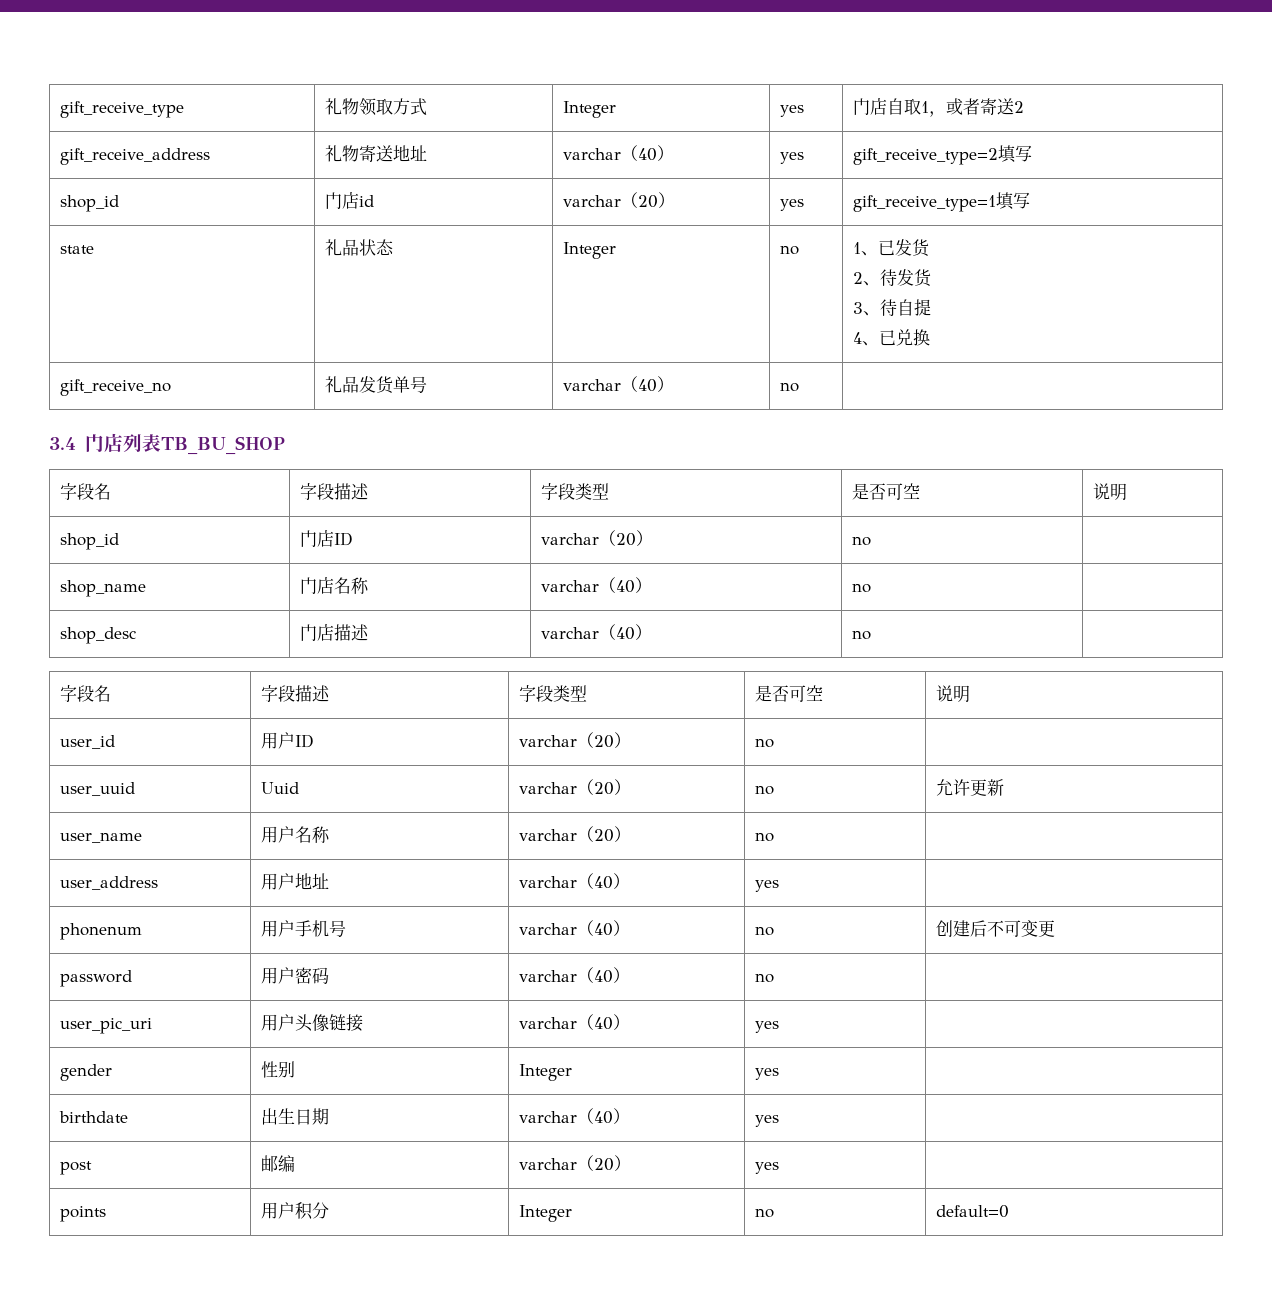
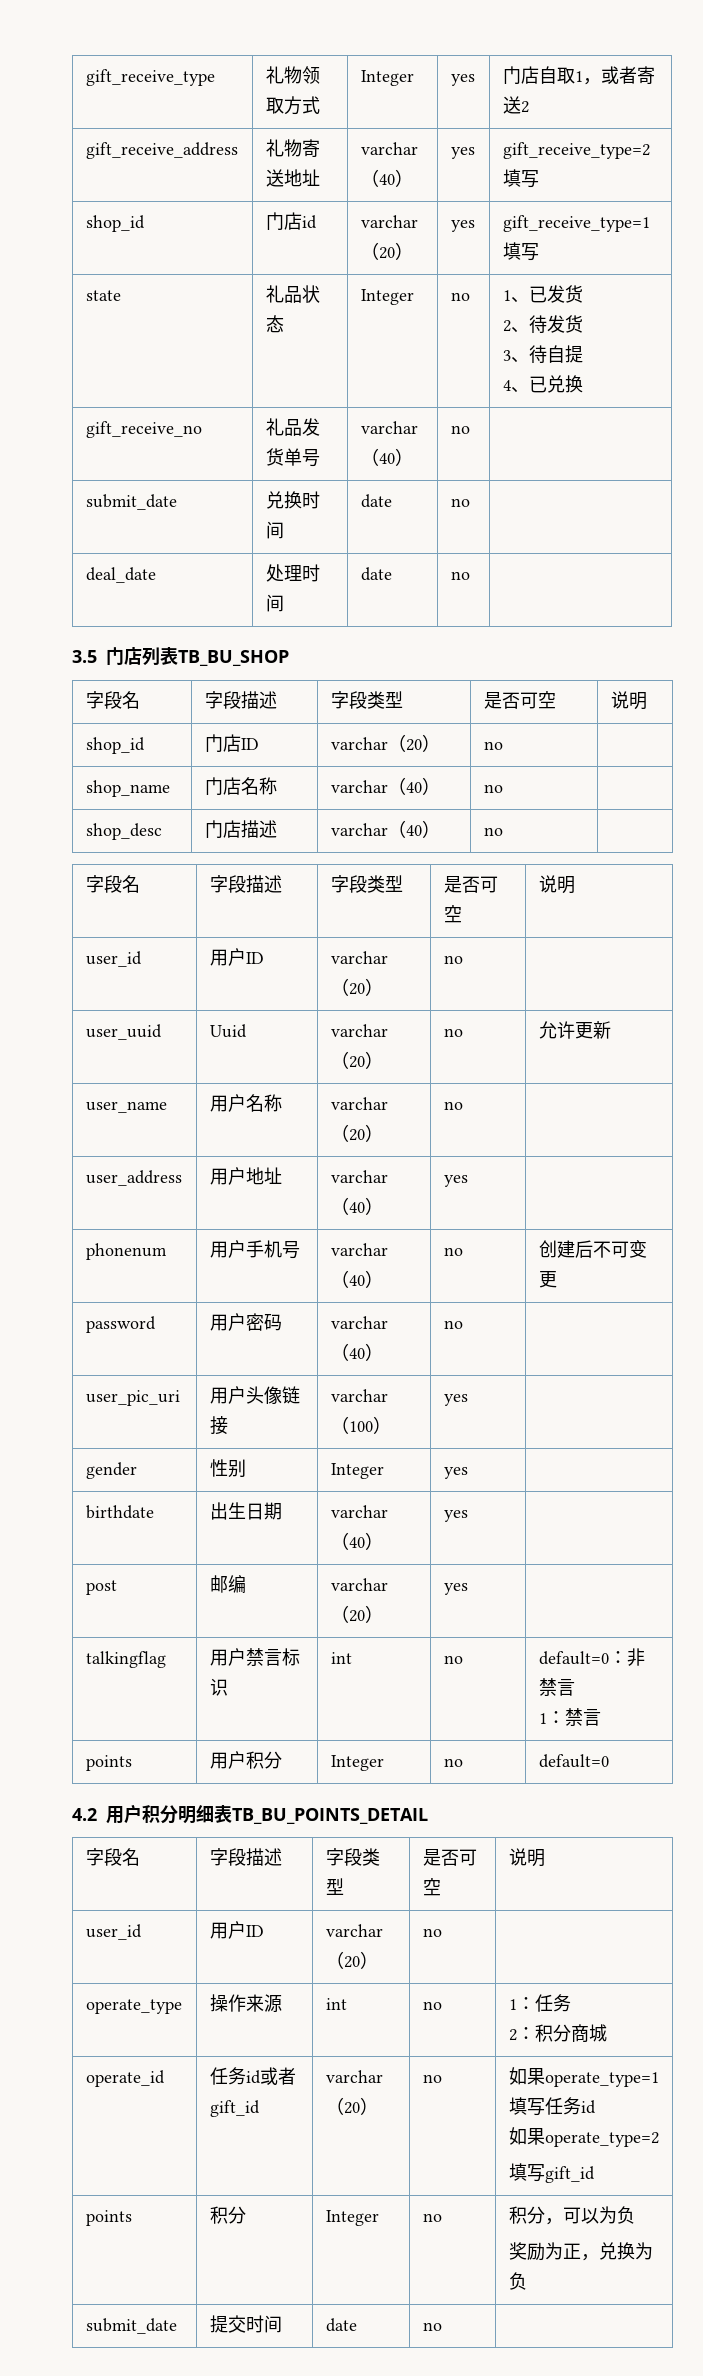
- 3.4门店列表TB_BU_SHOP
+ submit_date | 兑换时间 | date | no |
+ deal_date | 处理时间 | date | no |
+ 3.5门店列表TB_BU_SHOP
- user_pic_uri | 用户头像链接 | varchar（40） | yes |
+ user_pic_uri | 用户头像链接 | varchar（100） | yes |
+ talkingflag | 用户禁言标识 | int | no | default=0：非禁言
+ 1：禁言
+ 4.2用户积分明细表TB_BU_POINTS_DETAIL
+ 字段名 | 字段描述 | 字段类型 | 是否可空 | 说明
+ user_id | 用户ID | varchar（20） | no |
+ operate_type | 操作来源 | int | no | 1：任务
+ 2：积分商城
+ operate_id | 任务id或者gift_id | varchar（20） | no | 如果operate_type=1填写任务id
+ 如果operate_type=2
+ 填写gift_id
+ points | 积分 | Integer | no | 积分，可以为负
+ 奖励为正，兑换为负
+ submit_date | 提交时间 | date | no |

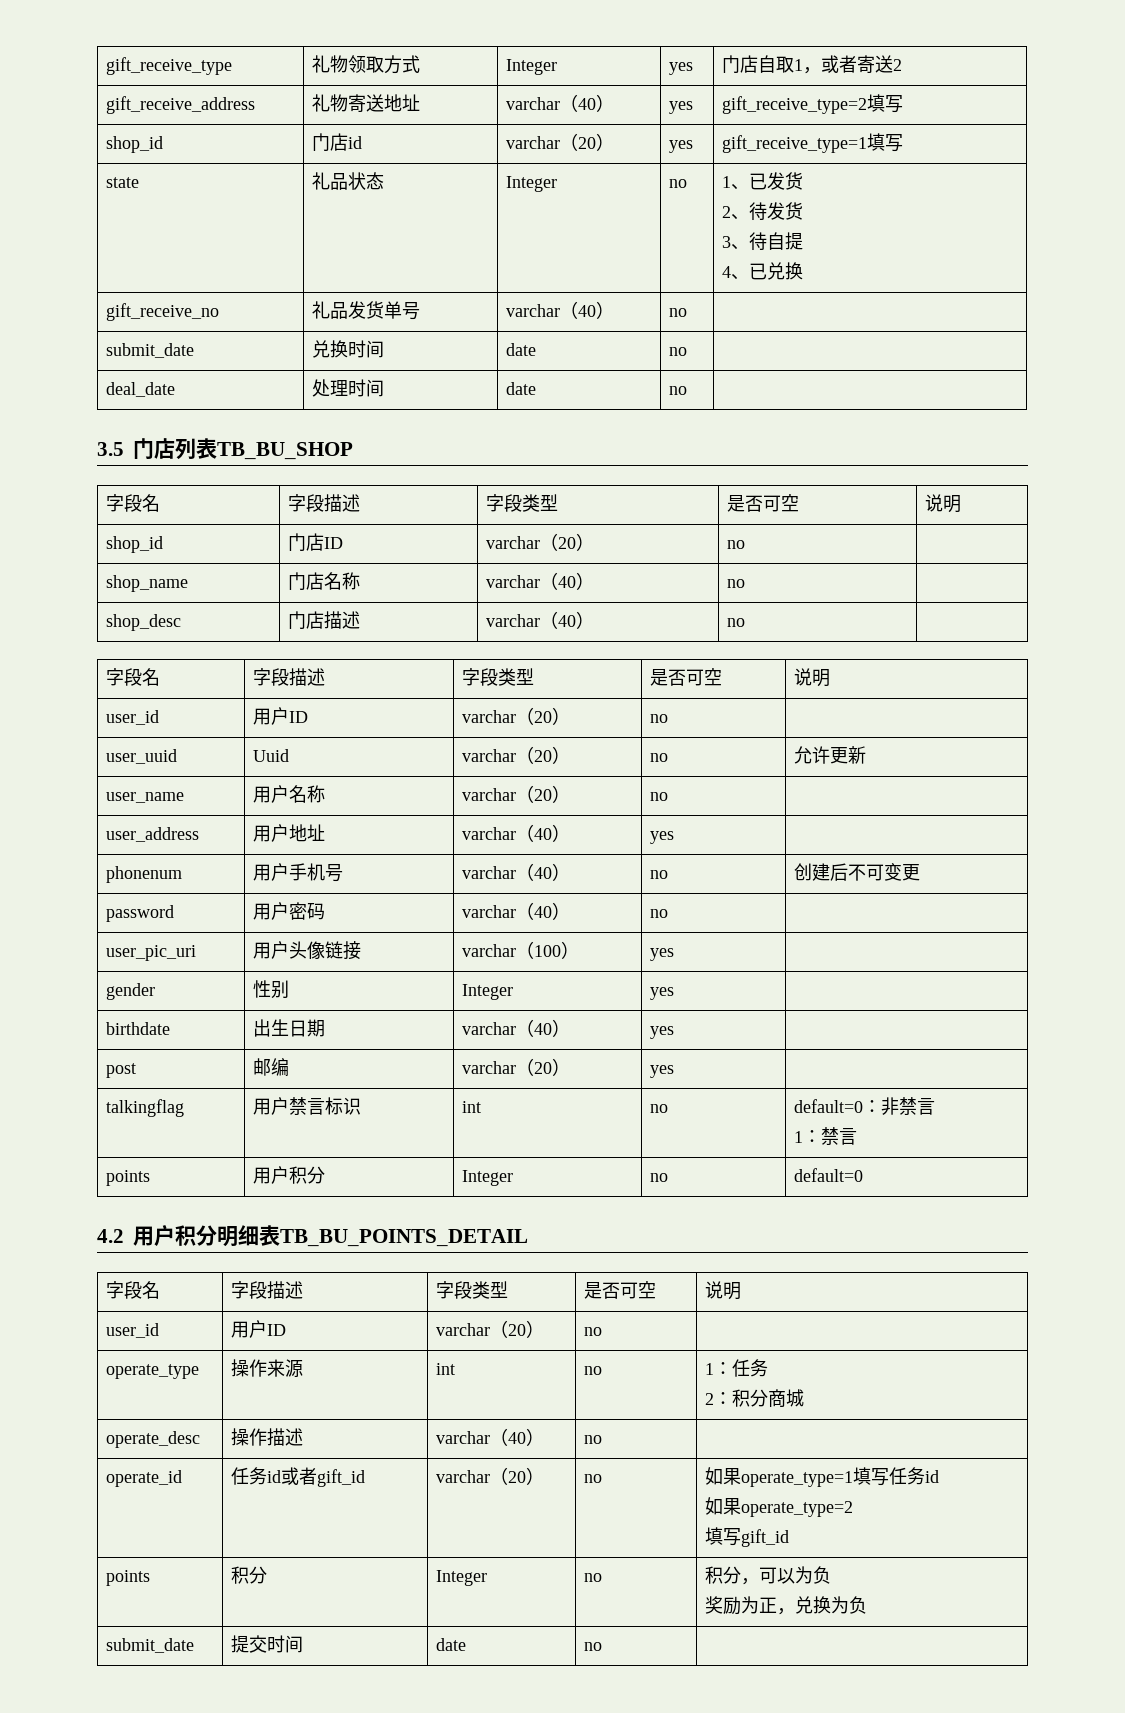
+ operate_desc | 操作描述 | varchar（40） | no |

